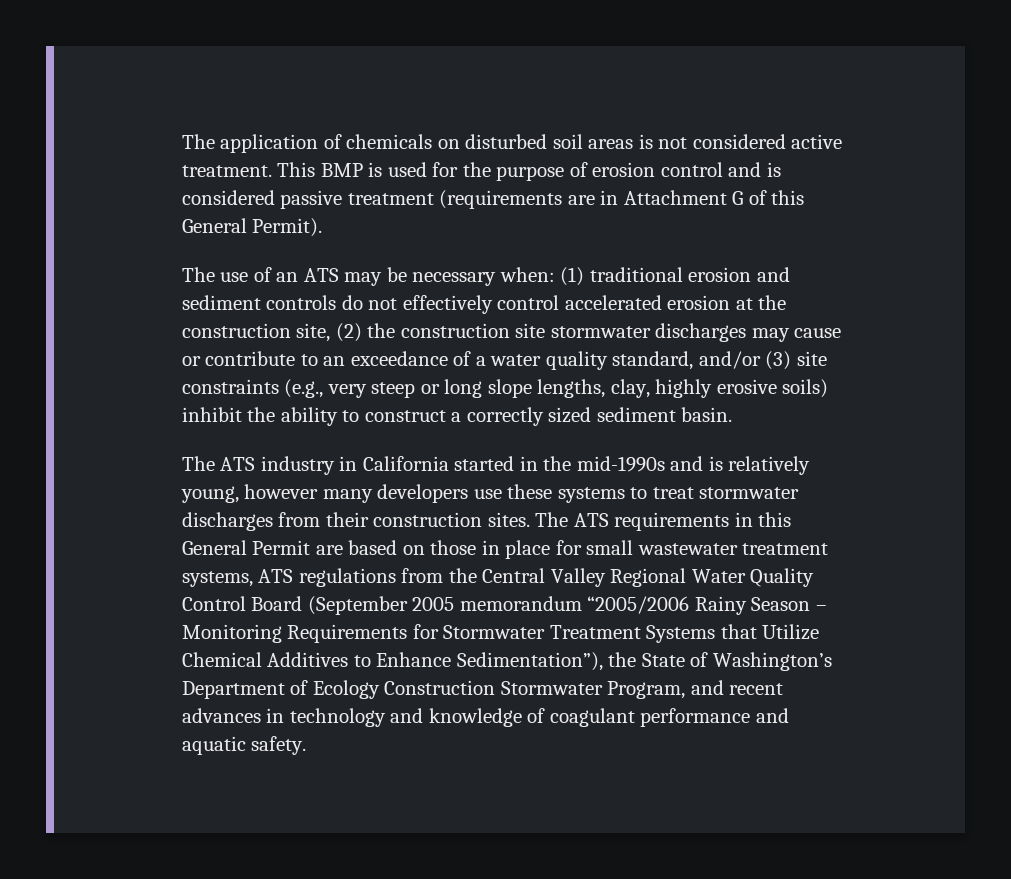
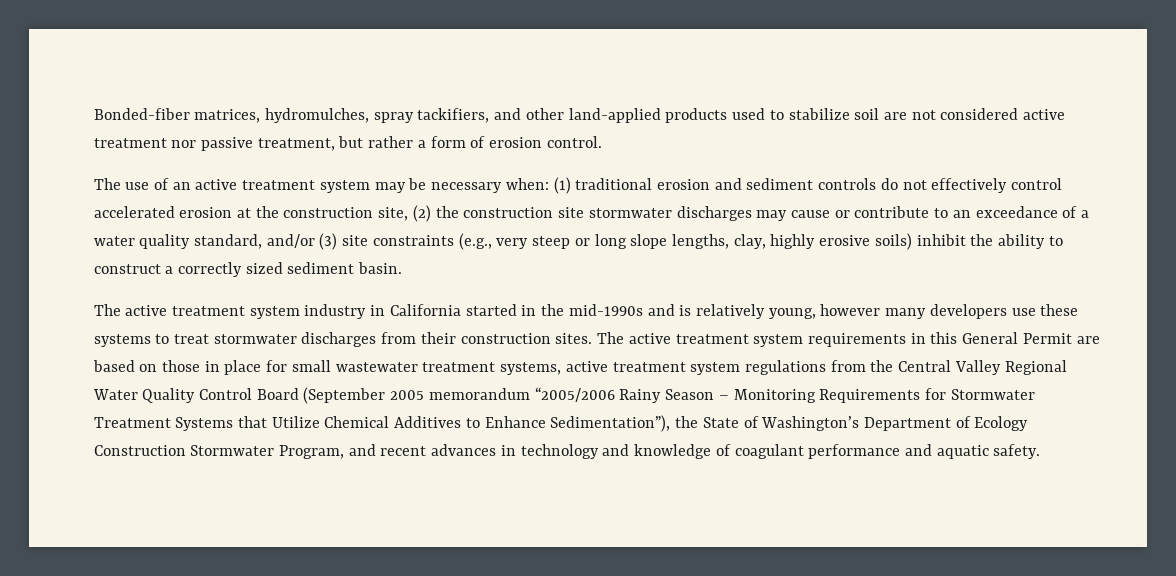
- The application of chemicals on disturbed soil areas is not considered active treatment. This BMP is used for the purpose of erosion control and is considered passive treatment (requirements are in Attachment G of this General Permit).
+ Bonded-fiber matrices, hydromulches, spray tackifiers, and other land-applied products used to stabilize soil are not considered active treatment nor passive treatment, but rather a form of erosion control.
- The use of an ATS may be necessary when:
+ The use of an active treatment system may be necessary when:
- The ATS industry in California started in the mid-1990s and is relatively young, however many developers use these systems to treat stormwater discharges from their construction sites.
+ The active treatment system industry in California started in the mid-1990s and is relatively young, however many developers use these systems to treat stormwater discharges from their construction sites.
- The ATS requirements in this General Permit are based on those in place for small wastewater treatment systems, ATS regulations from the Central Valley Regional Water Quality Control Board (September 2005 memorandum “2005/2006 Rainy Season – Monitoring Requirements for Stormwater Treatment Systems that Utilize Chemical Additives to Enhance Sedimentation”), the State of Washington’s Department of Ecology Construction Stormwater Program, and recent advances in technology and knowledge of coagulant performance and aquatic safety.
+ The active treatment system requirements in this General Permit are based on those in place for small wastewater treatment systems, active treatment system regulations from the Central Valley Regional Water Quality Control Board (September 2005 memorandum “2005/2006 Rainy Season – Monitoring Requirements for Stormwater Treatment Systems that Utilize Chemical Additives to Enhance Sedimentation”), the State of Washington’s Department of Ecology Construction Stormwater Program, and recent advances in technology and knowledge of coagulant performance and aquatic safety.

